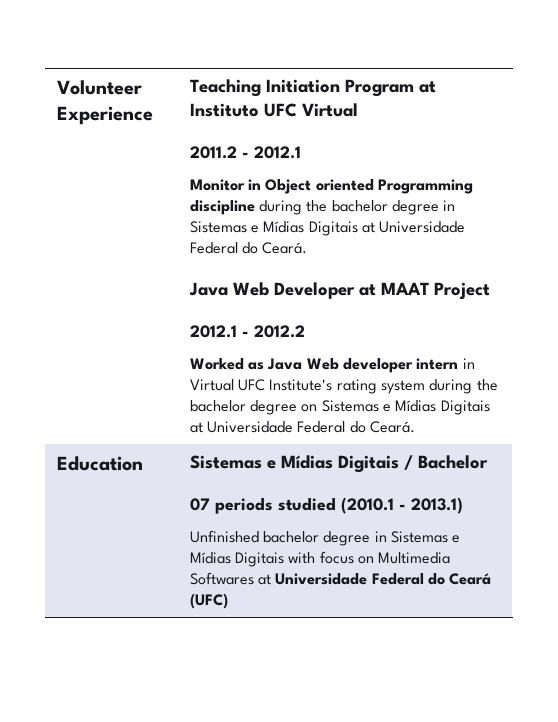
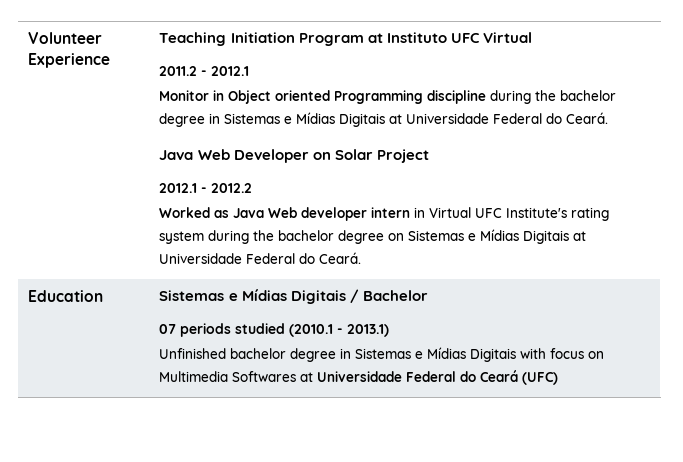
- Java Web Developer at MAAT Project
+ Java Web Developer on Solar Project

